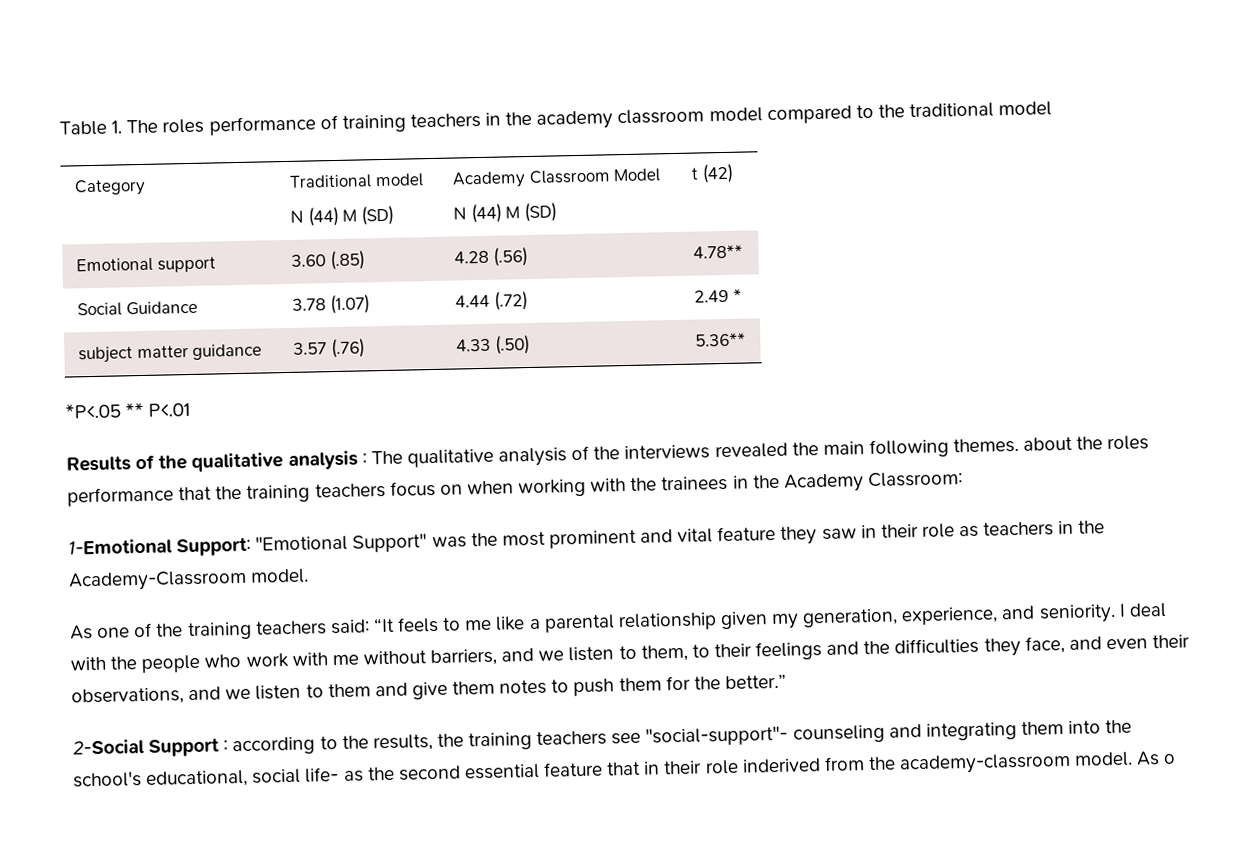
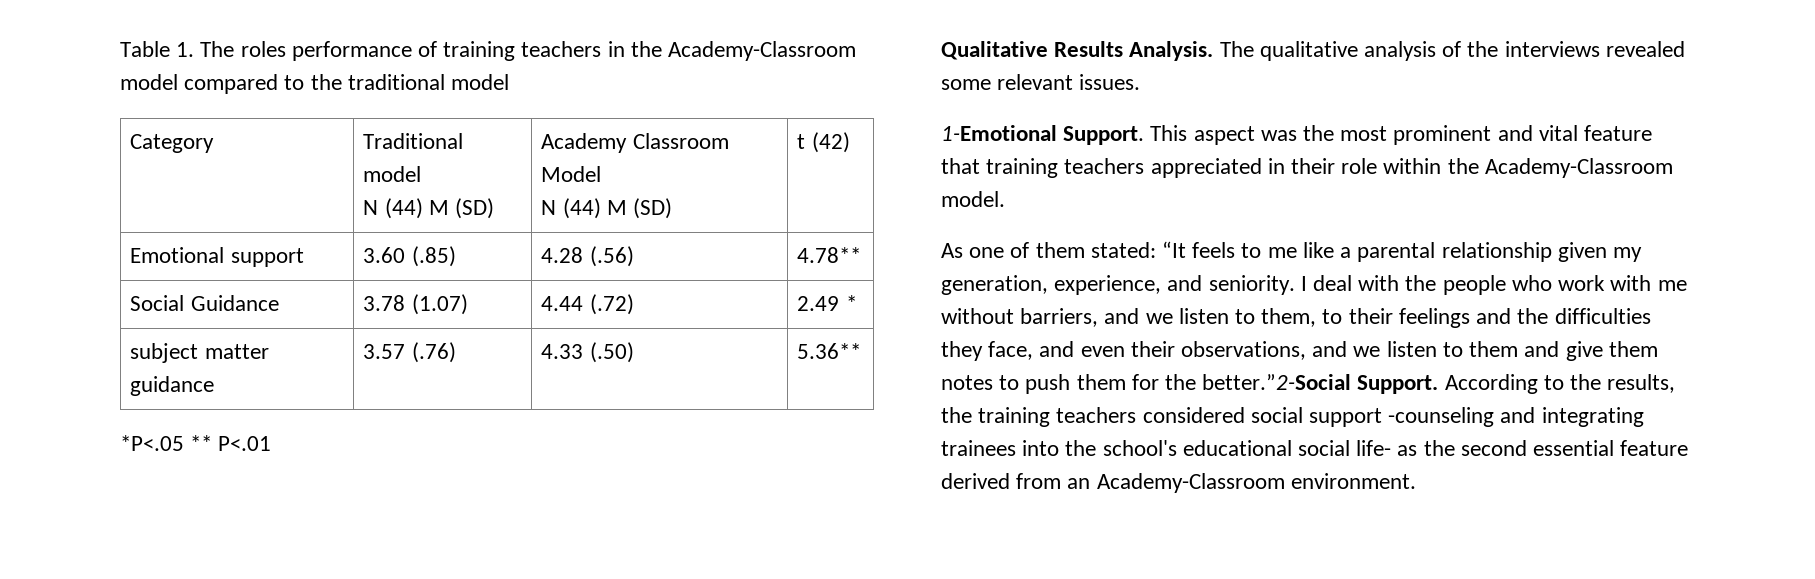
- Table 1. The roles performance of training teachers in the academy classroom model compared to the traditional model
+ Table 1. The roles performance of training teachers in the Academy-Classroom model compared to the traditional model
- Results of the qualitative analysis : The qualitative analysis of the interviews revealed the main following themes. about the roles performance that the training teachers focus on when working with the trainees in the Academy Classroom:
- 1-Emotional Support: "Emotional Support" was the most prominent and vital feature they saw in their role as teachers in the Academy-Classroom model.
+ Qualitative Results Analysis. The qualitative analysis of the interviews revealed some relevant issues.
+ 1-Emotional Support. This aspect was the most prominent and vital feature that training teachers appreciated in their role within the Academy-Classroom model.
- As one of the training teachers said: “It feels to me like a parental relationship given my generation, experience, and seniority.
+ As one of them stated: “It feels to me like a parental relationship given my generation, experience, and seniority.
- I deal with the people who work with me without barriers, and we listen to them, to their feelings and the difficulties they face, and even their observations, and we listen to them and give them notes to push them for the better.”
- 2-Social Support : according to the results, the training teachers see "social-support"- counseling and integrating them into the school's educational, social life- as the second essential feature that in their role inderived from the academy-classroom model. As o
+ I deal with the people who work with me without barriers, and we listen to them, to their feelings and the difficulties they face, and even their observations, and we listen to them and give them notes to push them for the better.”2-Social Support. According to the results, the training teachers considered social support -counseling and integrating trainees into the school's educational social life- as the second essential feature derived from an Academy-Classroom environment.

